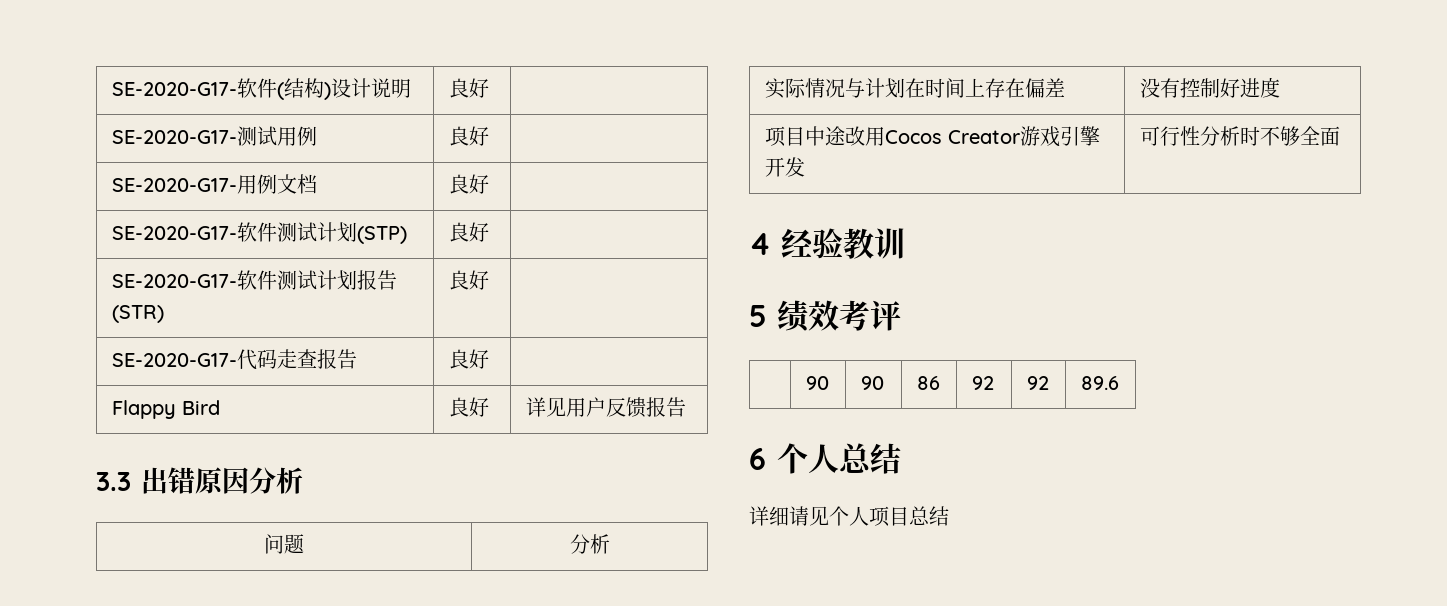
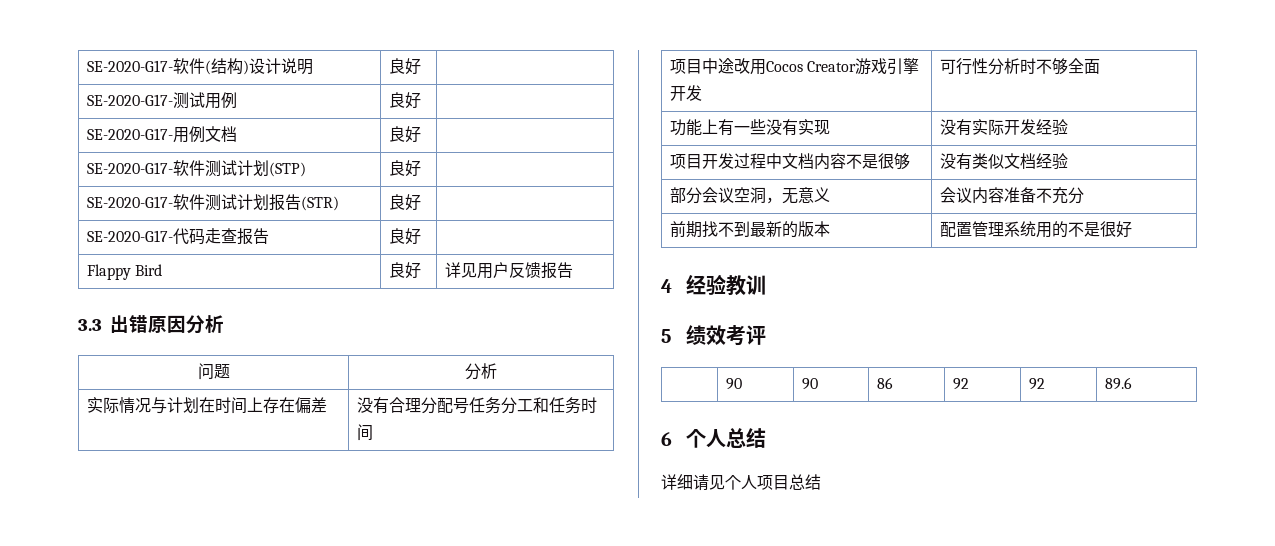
- 实际情况与计划在时间上存在偏差 | 没有控制好进度
+ 实际情况与计划在时间上存在偏差 | 没有合理分配号任务分工和任务时间
+ 功能上有一些没有实现 | 没有实际开发经验
+ 项目开发过程中文档内容不是很够 | 没有类似文档经验
+ 部分会议空洞，无意义 | 会议内容准备不充分
+ 前期找不到最新的版本 | 配置管理系统用的不是很好

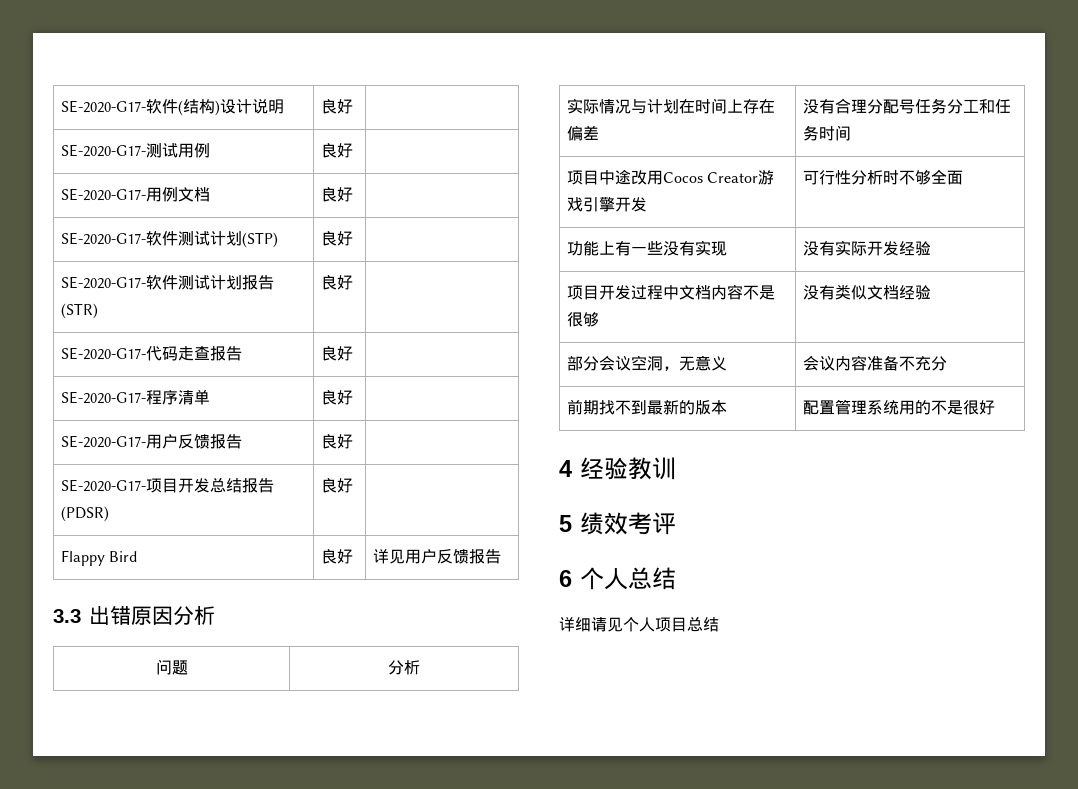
+ SE-2020-G17-程序清单 | 良好 |
+ SE-2020-G17-用户反馈报告 | 良好 |
+ SE-2020-G17-项目开发总结报告(PDSR) | 良好 |
- | 90 | 90 | 86 | 92 | 92 | 89.6

